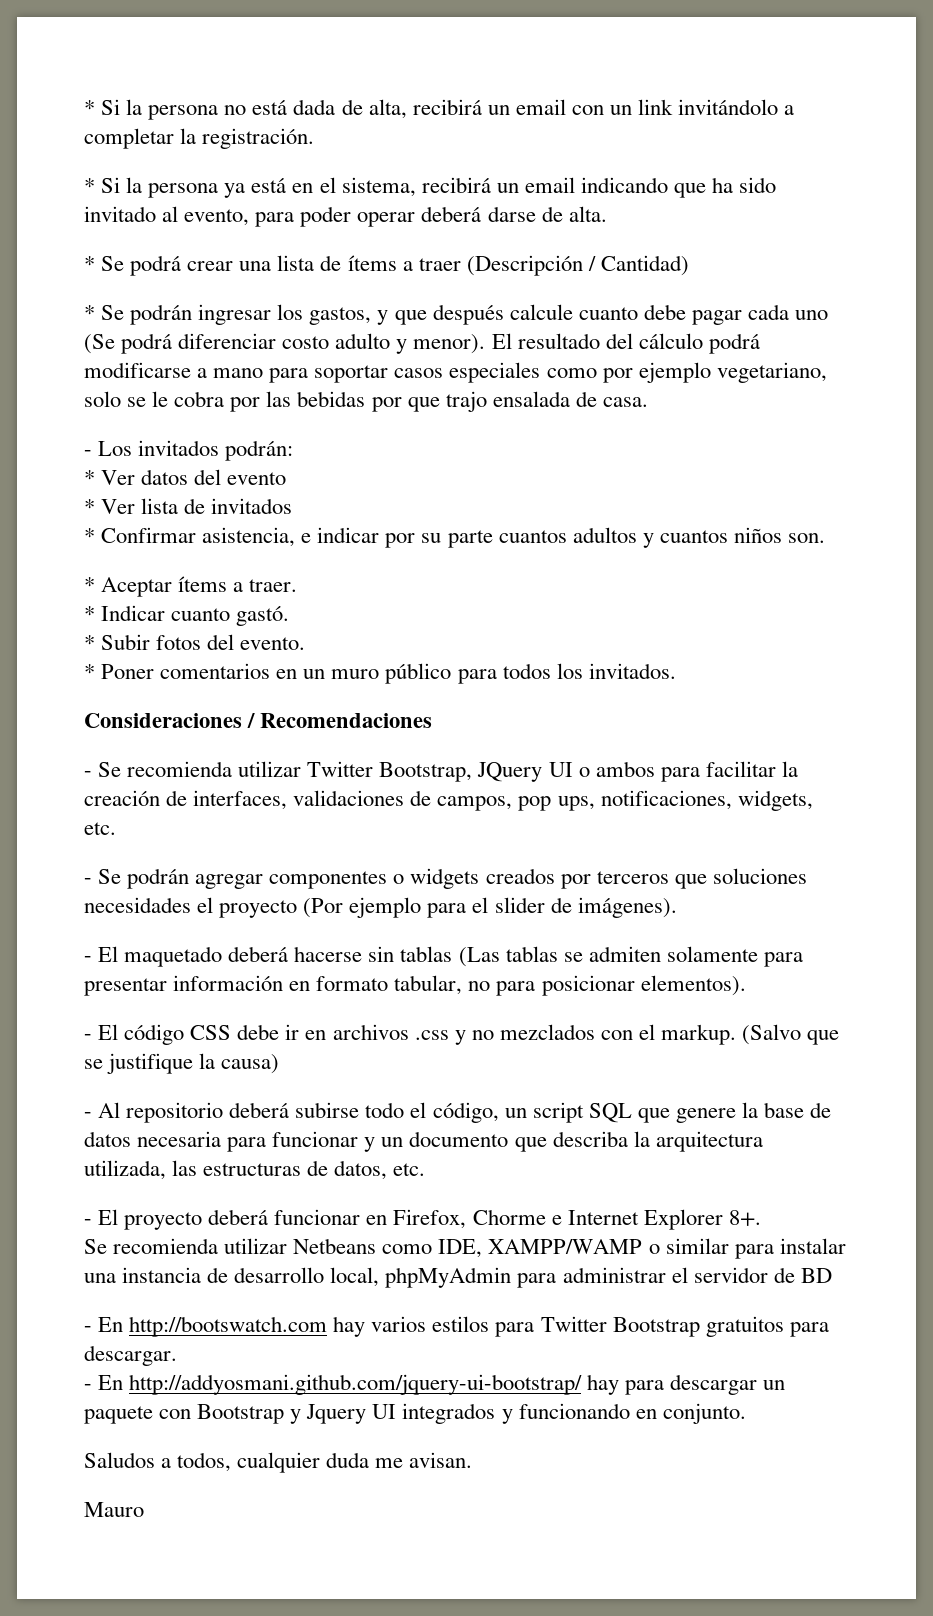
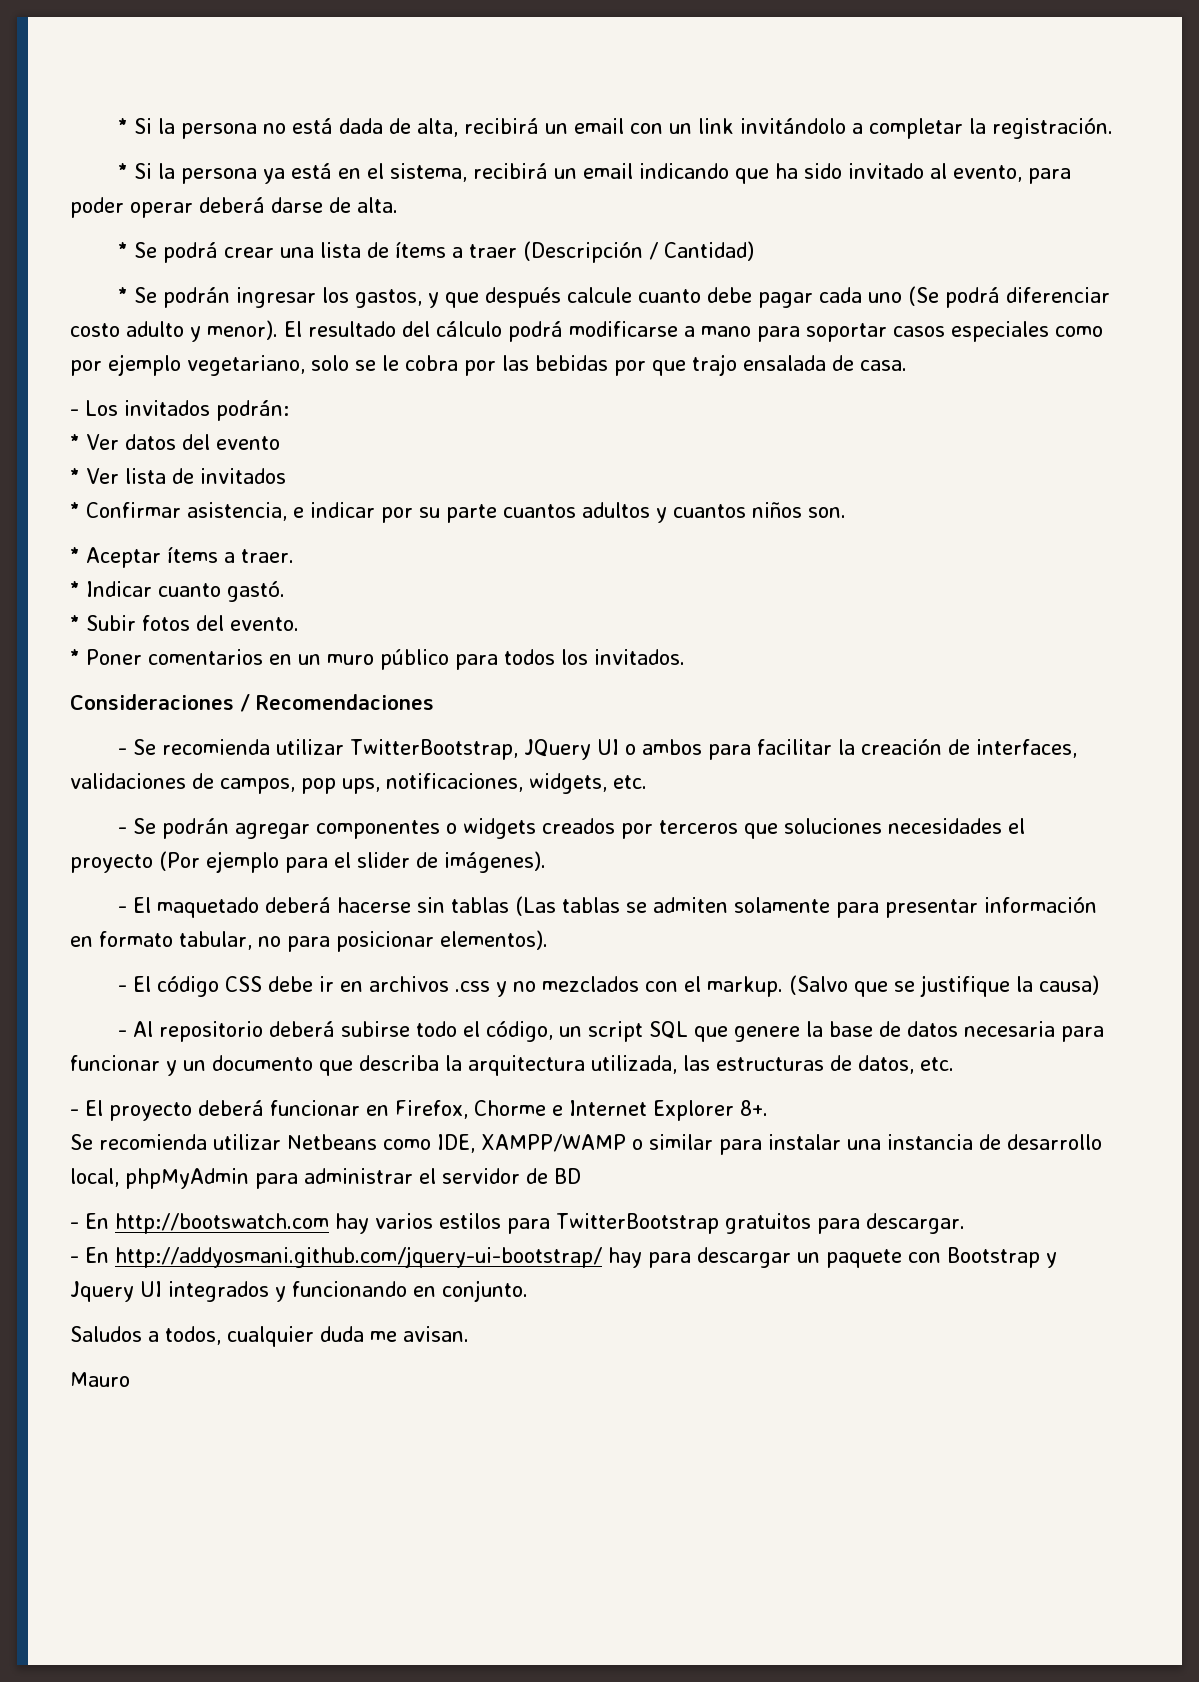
- - Se recomienda utilizar Twitter Bootstrap, JQuery UI o ambos para facilitar la creación de interfaces, validaciones de campos, pop ups, notificaciones, widgets, etc.
+ - Se recomienda utilizar TwitterBootstrap, JQuery UI o ambos para facilitar la creación de interfaces, validaciones de campos, pop ups, notificaciones, widgets, etc.
- - En http://bootswatch.com hay varios estilos para Twitter Bootstrap gratuitos para descargar.
+ - En http://bootswatch.com hay varios estilos para TwitterBootstrap gratuitos para descargar.

